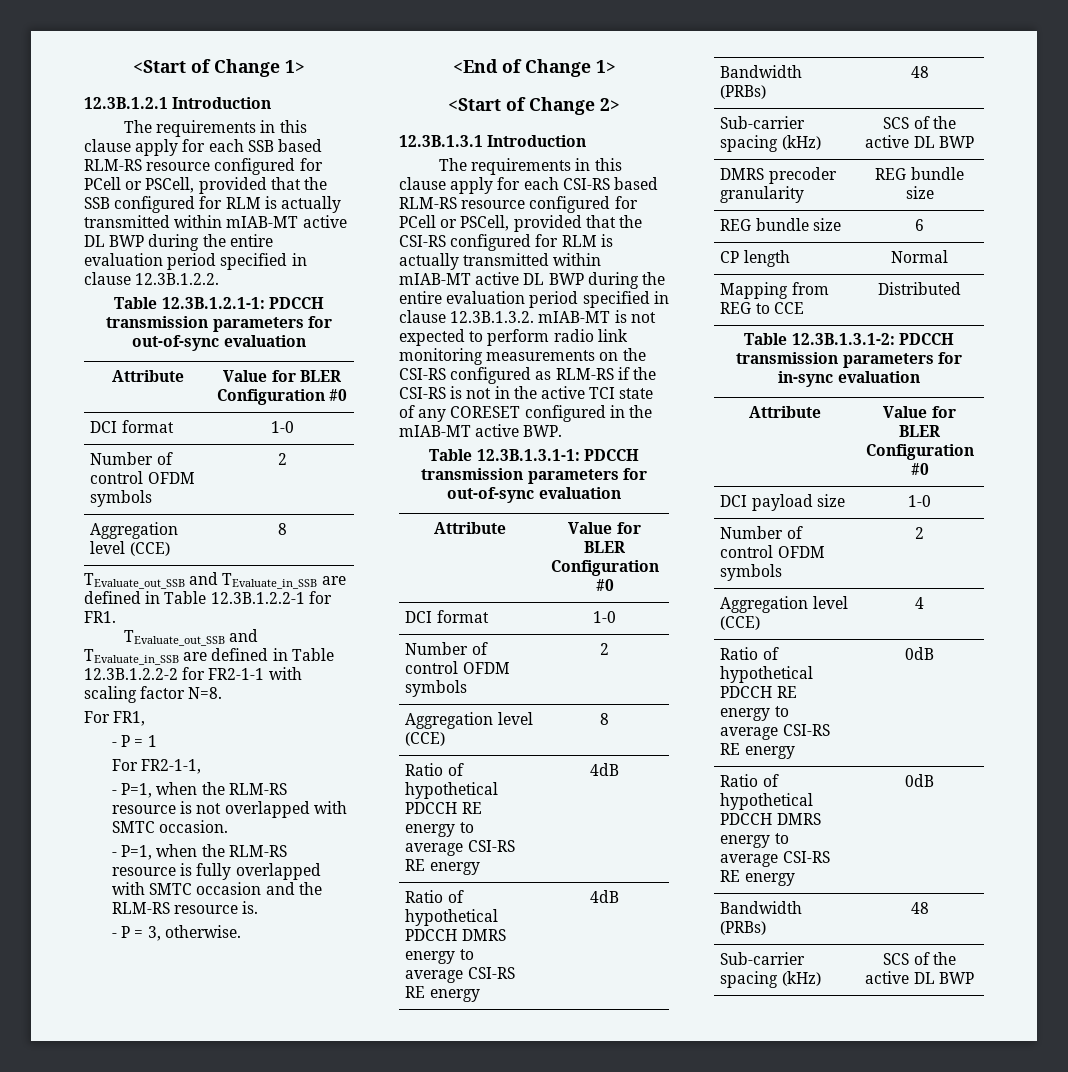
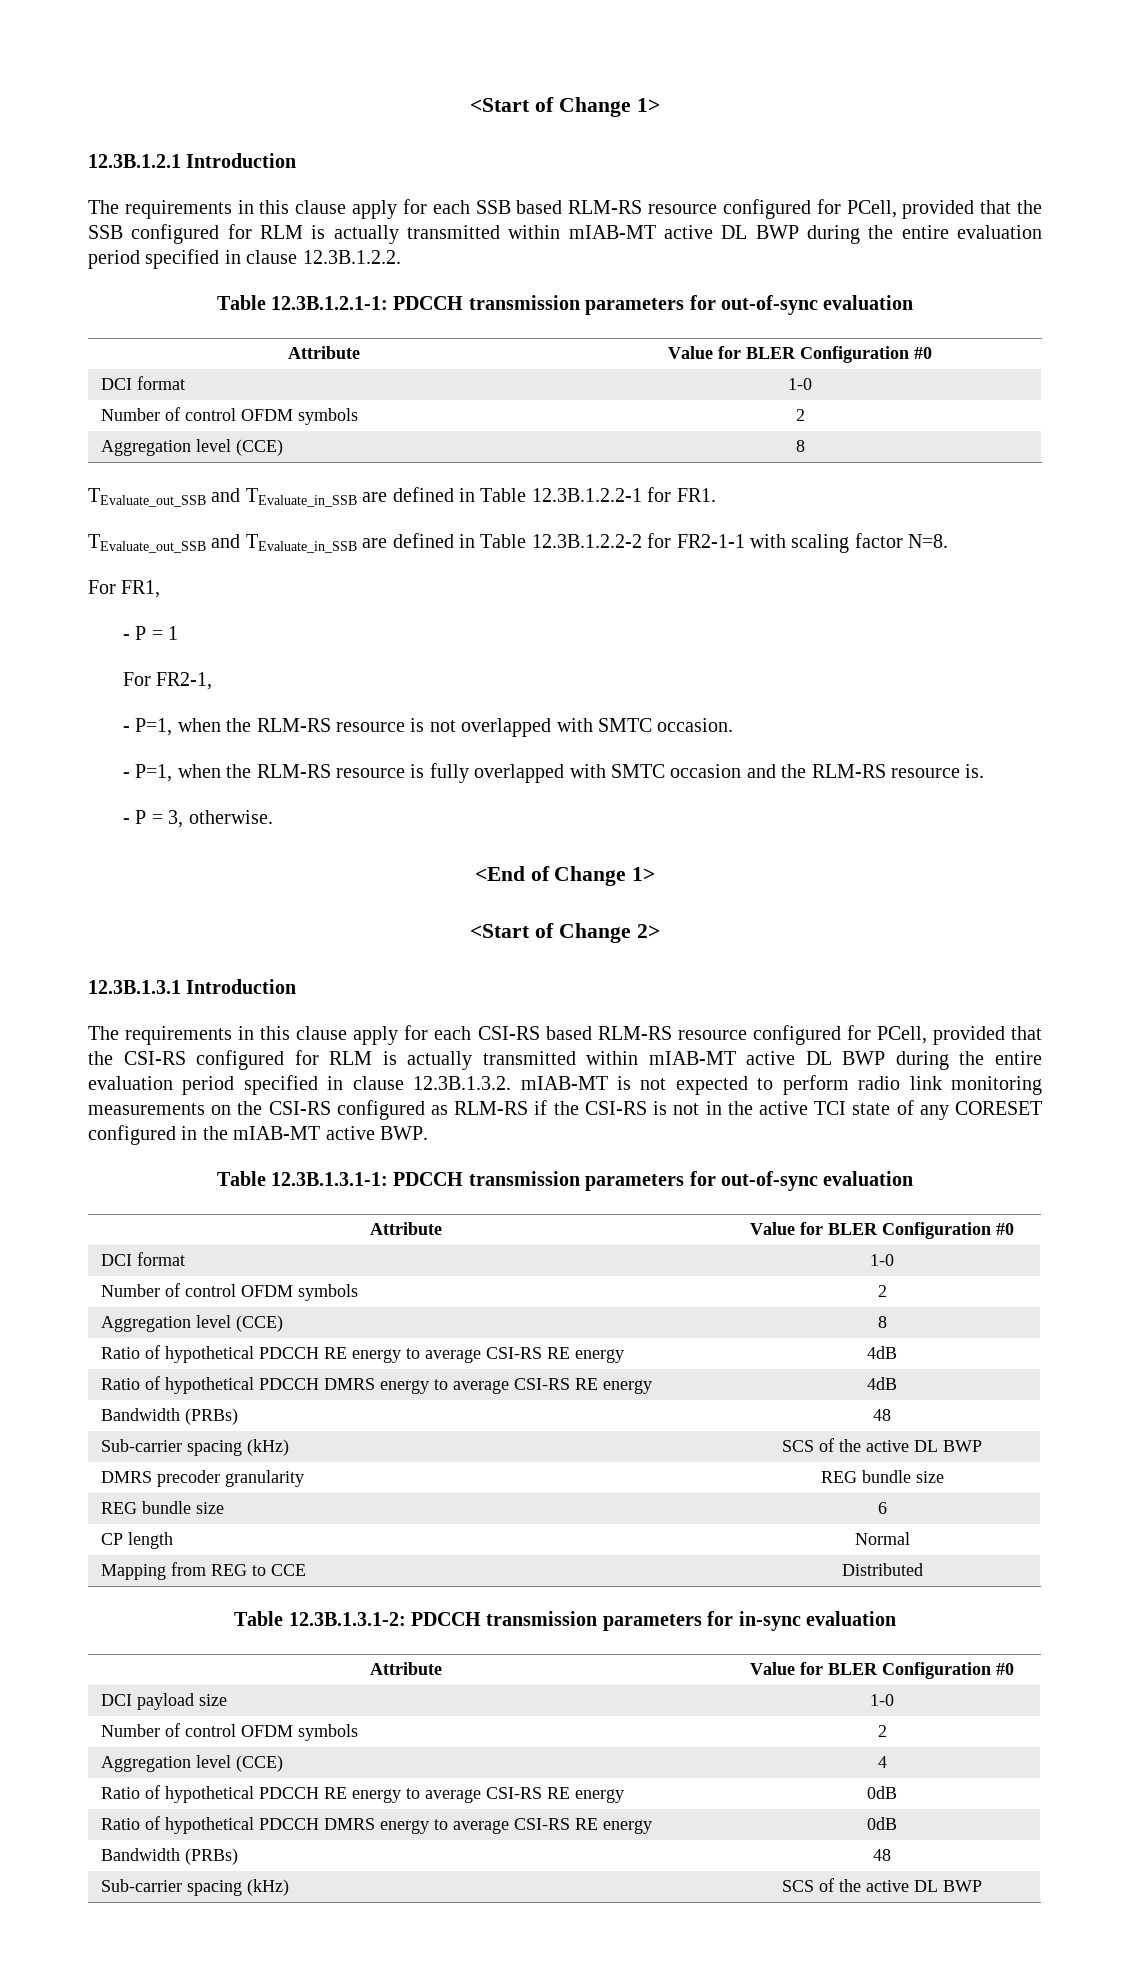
- The requirements in this clause apply for each SSB based RLM-RS resource configured for PCell or PSCell, provided that the SSB configured for RLM is actually transmitted within mIAB-MT active DL BWP during the entire evaluation period specified in clause 12.3B.1.2.2.
+ The requirements in this clause apply for each SSB based RLM-RS resource configured for PCell, provided that the SSB configured for RLM is actually transmitted within mIAB-MT active DL BWP during the entire evaluation period specified in clause 12.3B.1.2.2.
- For FR2-1-1,
+ For FR2-1,
- The requirements in this clause apply for each CSI-RS based RLM-RS resource configured for PCell or PSCell, provided that the CSI-RS configured for RLM is actually transmitted within mIAB-MT active DL BWP during the entire evaluation period specified in clause 12.3B.1.3.2. mIAB-MT is not expected to perform radio link monitoring measurements on the CSI-RS configured as RLM-RS if the CSI-RS is not in the active TCI state of any CORESET configured in the mIAB-MT active BWP.
+ The requirements in this clause apply for each CSI-RS based RLM-RS resource configured for PCell, provided that the CSI-RS configured for RLM is actually transmitted within mIAB-MT active DL BWP during the entire evaluation period specified in clause 12.3B.1.3.2. mIAB-MT is not expected to perform radio link monitoring measurements on the CSI-RS configured as RLM-RS if the CSI-RS is not in the active TCI state of any CORESET configured in the mIAB-MT active BWP.

